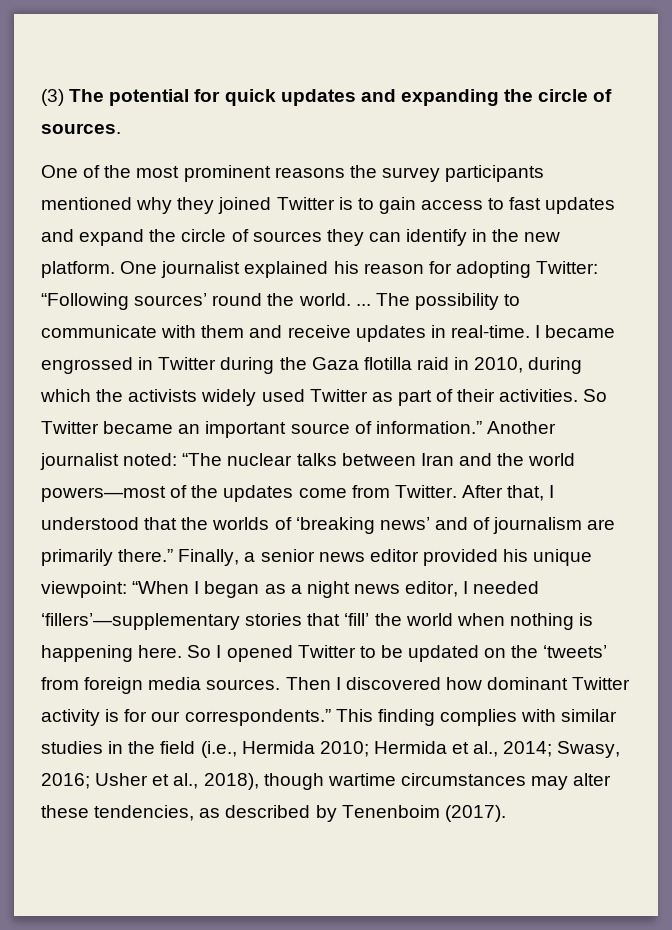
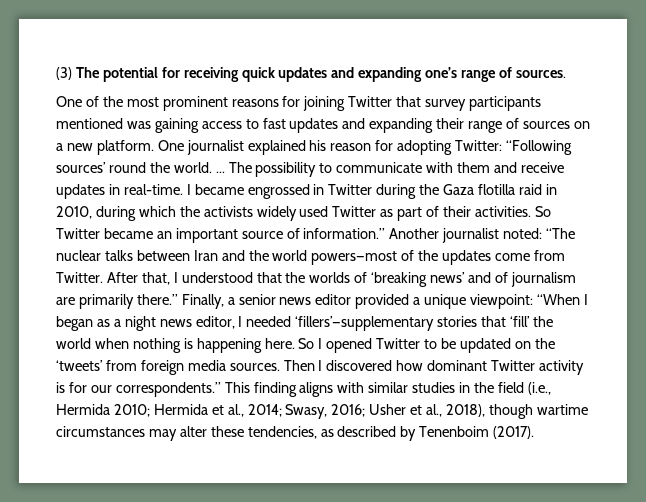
- (3) The potential for quick updates and expanding the circle of sources.
+ (3) The potential for receiving quick updates and expanding one’s range of sources.
- One of the most prominent reasons the survey participants mentioned why they joined Twitter is to gain access to fast updates and expand the circle of sources they can identify in the new platform.
+ One of the most prominent reasons for joining Twitter that survey participants mentioned was gaining access to fast updates and expanding their range of sources on a new platform.
- Finally, a senior news editor provided his unique viewpoint: “When I began as a night news editor, I needed ‘fillers’—supplementary stories that ‘fill’ the world when nothing is happening here.
+ Finally, a senior news editor provided a unique viewpoint: “When I began as a night news editor, I needed ‘fillers’—supplementary stories that ‘fill’ the world when nothing is happening here.
- This finding complies with similar studies in the field (i.e., Hermida 2010; Hermida et al., 2014; Swasy, 2016; Usher et al., 2018), though wartime circumstances may alter these tendencies, as described by Tenenboim (2017).
+ This finding aligns with similar studies in the field (i.e., Hermida 2010; Hermida et al., 2014; Swasy, 2016; Usher et al., 2018), though wartime circumstances may alter these tendencies, as described by Tenenboim (2017).

